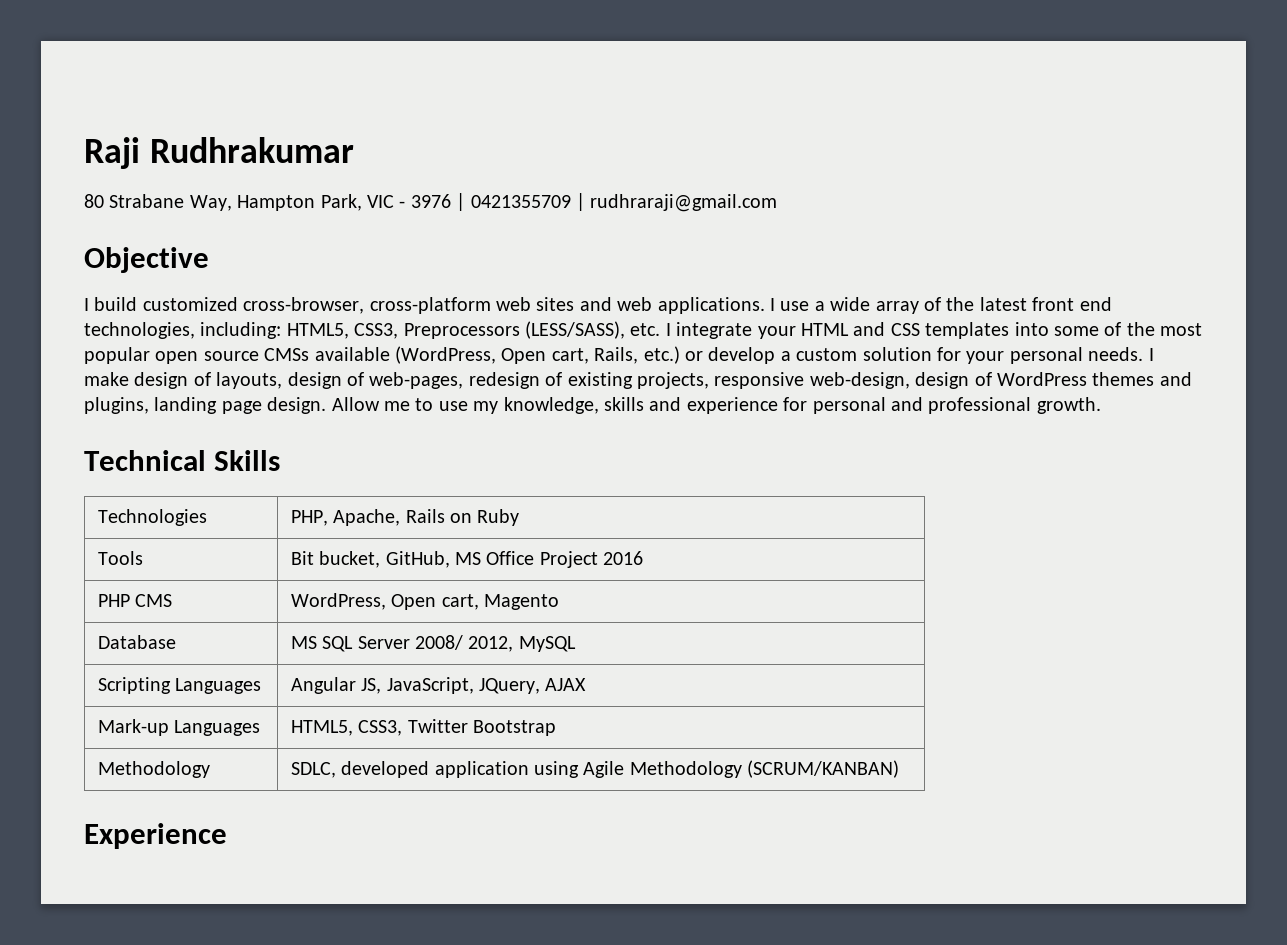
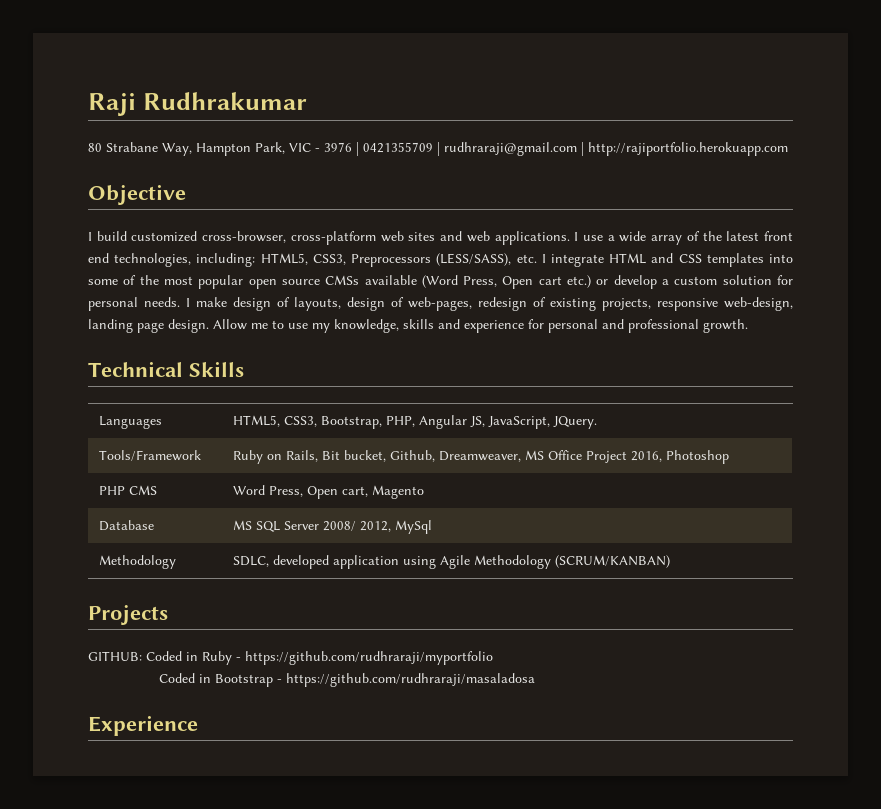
- 80 Strabane Way, Hampton Park, VIC - 3976 | 0421355709 | rudhraraji@gmail.com
+ 80 Strabane Way, Hampton Park, VIC - 3976 | 0421355709 | rudhraraji@gmail.com | http://rajiportfolio.herokuapp.com
- I use a wide array of the latest front end technologies, including: HTML5, CSS3, Preprocessors (LESS/SASS), etc. I integrate your HTML and CSS templates into some of the most popular open source CMSs available (WordPress, Open cart, Rails, etc.) or develop a custom solution for your personal needs.
+ I use a wide array of the latest front end technologies, including: HTML5, CSS3, Preprocessors (LESS/SASS), etc. I integrate HTML and CSS templates into some of the most popular open source CMSs available (Word Press, Open cart etc.) or develop a custom solution for personal needs.
- I make design of layouts, design of web-pages, redesign of existing projects, responsive web-design, design of WordPress themes and plugins, landing page design.
+ I make design of layouts, design of web-pages, redesign of existing projects, responsive web-design, landing page design.
- Technologies | PHP, Apache, Rails on Ruby
- Tools | Bit bucket, GitHub, MS Office Project 2016
+ Languages | HTML5, CSS3, Bootstrap, PHP, Angular JS, JavaScript, JQuery.
+ Tools/Framework | Ruby on Rails, Bit bucket, Github, Dreamweaver, MS Office Project 2016, Photoshop
- PHP CMS | WordPress, Open cart, Magento
+ PHP CMS | Word Press, Open cart, Magento
- Database | MS SQL Server 2008/ 2012, MySQL
- Scripting Languages | Angular JS, JavaScript, JQuery, AJAX
- Mark-up Languages | HTML5, CSS3, Twitter Bootstrap
+ Database | MS SQL Server 2008/ 2012, MySql
+ Projects
+ GITHUB: Coded in Ruby - https://github.com/rudhraraji/myportfolio
+ Coded in Bootstrap - https://github.com/rudhraraji/masaladosa

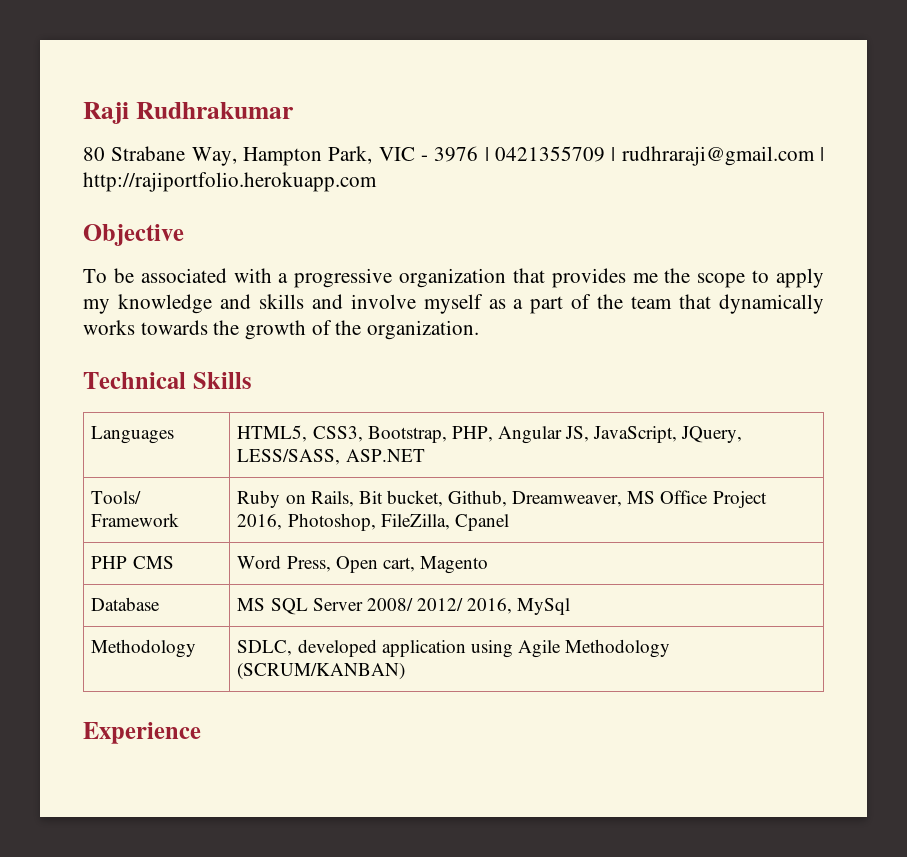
- I build customized cross-browser, cross-platform web sites and web applications. I use a wide array of the latest front end technologies, including: HTML5, CSS3, Preprocessors (LESS/SASS), etc. I integrate HTML and CSS templates into some of the most popular open source CMSs available (Word Press, Open cart etc.) or develop a custom solution for personal needs. I make design of layouts, design of web-pages, redesign of existing projects, responsive web-design, landing page design. Allow me to use my knowledge, skills and experience for personal and professional growth.
+ To be associated with a progressive organization that provides me the scope to apply my knowledge and skills and involve myself as a part of the team that dynamically works towards the growth of the organization.
- Languages | HTML5, CSS3, Bootstrap, PHP, Angular JS, JavaScript, JQuery.
- Tools/Framework | Ruby on Rails, Bit bucket, Github, Dreamweaver, MS Office Project 2016, Photoshop
+ Languages | HTML5, CSS3, Bootstrap, PHP, Angular JS, JavaScript, JQuery, LESS/SASS, ASP.NET
+ Tools/ Framework | Ruby on Rails, Bit bucket, Github, Dreamweaver, MS Office Project 2016, Photoshop, FileZilla, Cpanel
- Database | MS SQL Server 2008/ 2012, MySql
+ Database | MS SQL Server 2008/ 2012/ 2016, MySql
- Projects
- GITHUB: Coded in Ruby - https://github.com/rudhraraji/myportfolio
- Coded in Bootstrap - https://github.com/rudhraraji/masaladosa

